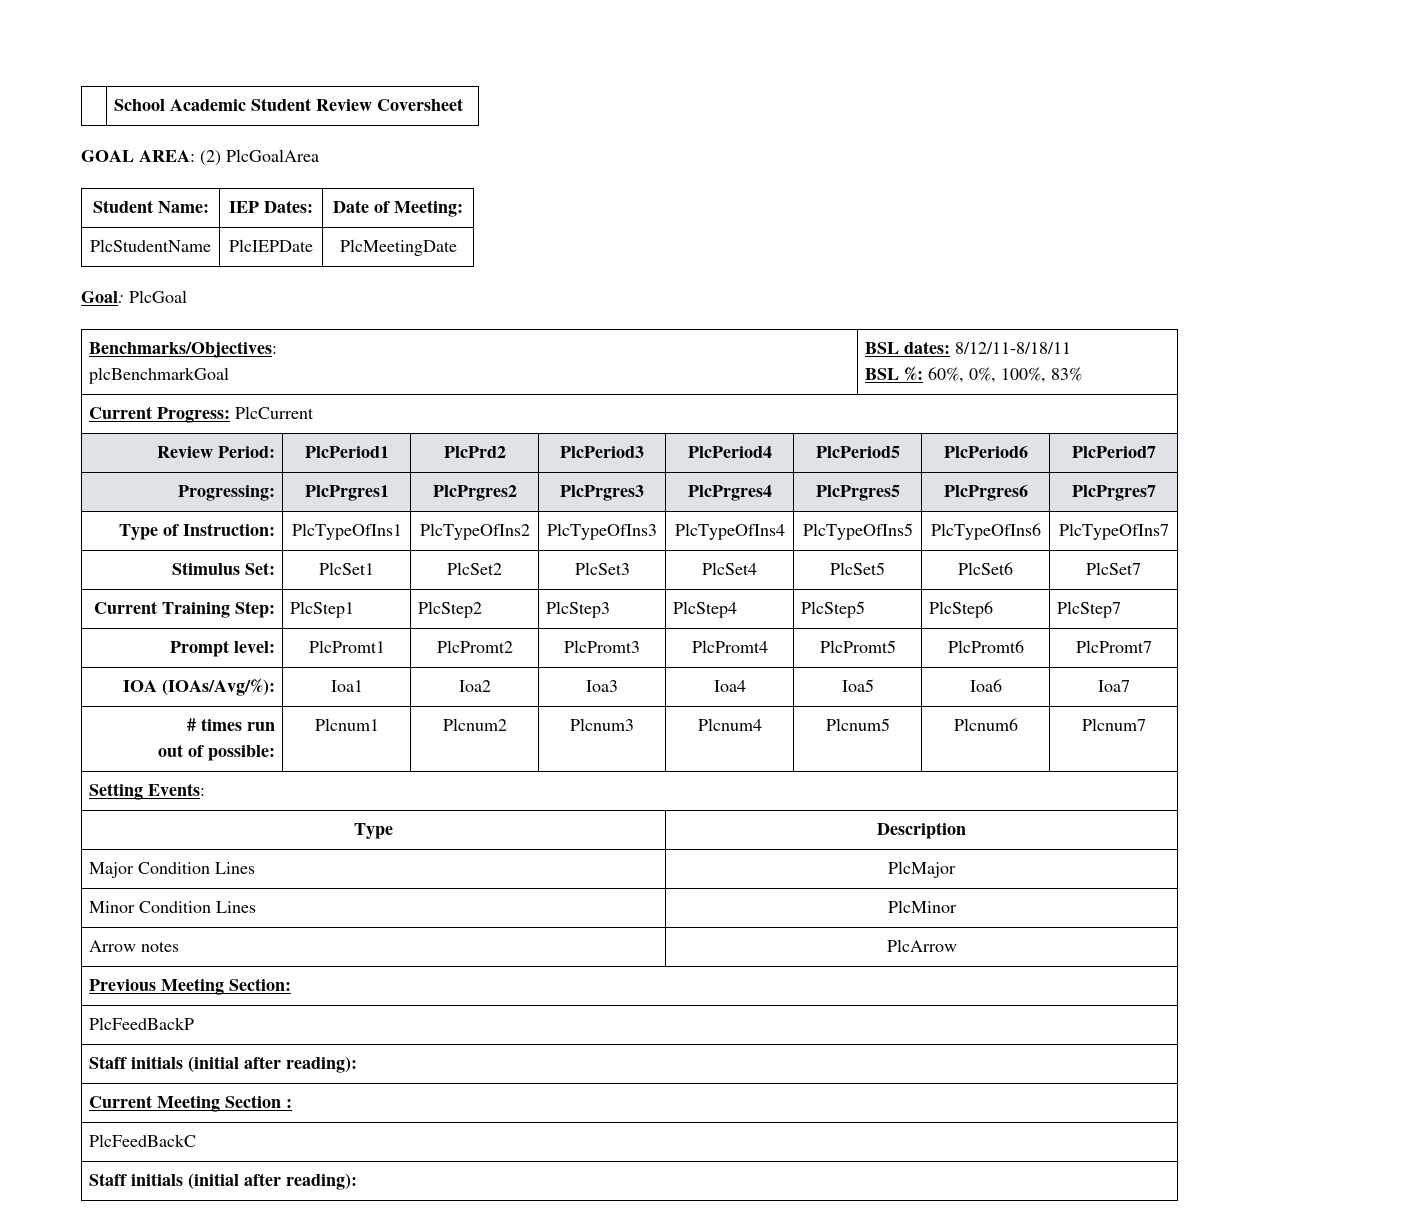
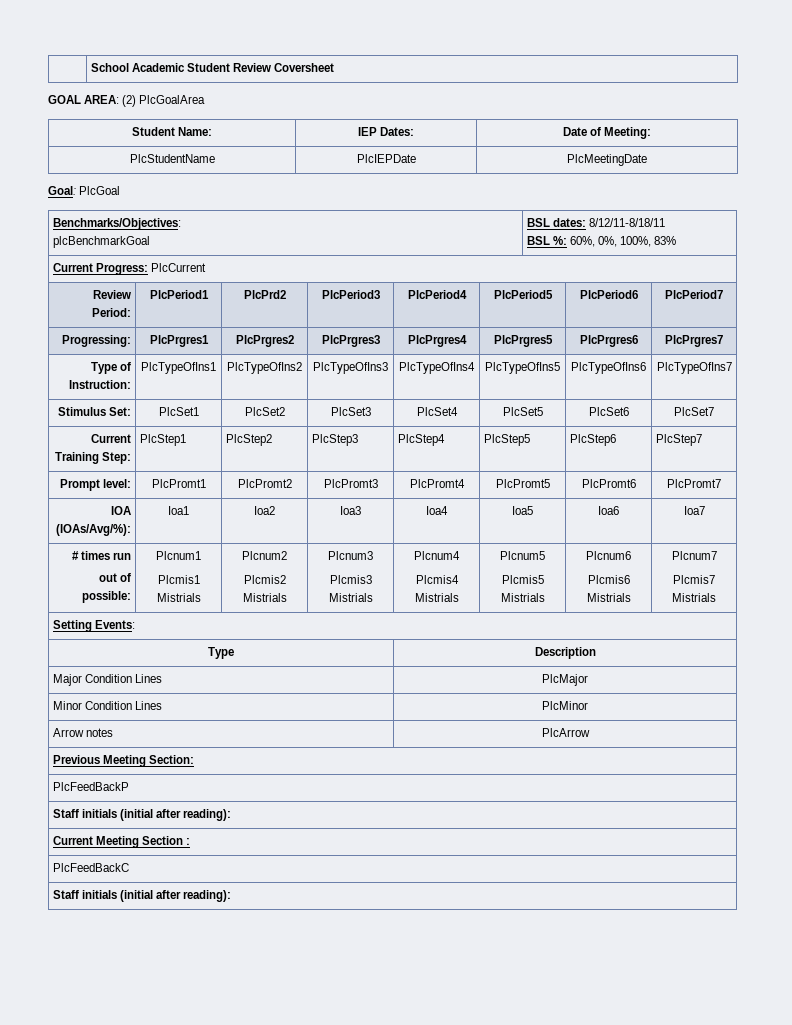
  # times run
- out of possible: | Plcnum1 | Plcnum2 | Plcnum3 | Plcnum4 | Plcnum5 | Plcnum6 | Plcnum7
+ out of possible: | Plcnum1
+ Plcmis1 Mistrials | Plcnum2
+ Plcmis2 Mistrials | Plcnum3
+ Plcmis3 Mistrials | Plcnum4
+ Plcmis4 Mistrials | Plcnum5
+ Plcmis5 Mistrials | Plcnum6
+ Plcmis6 Mistrials | Plcnum7
+ Plcmis7 Mistrials

